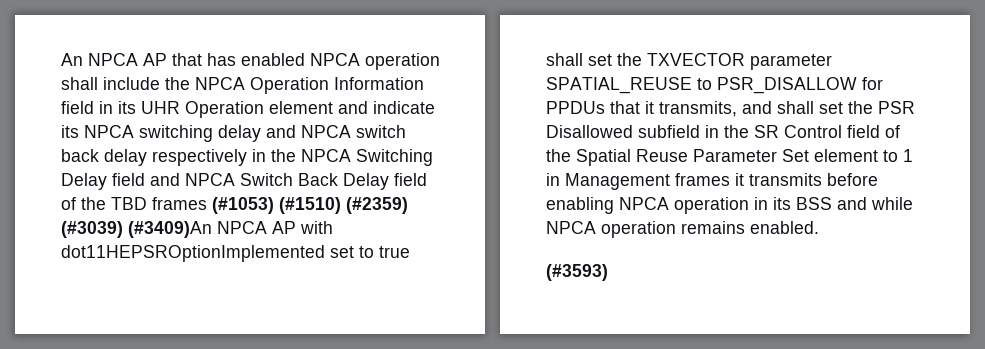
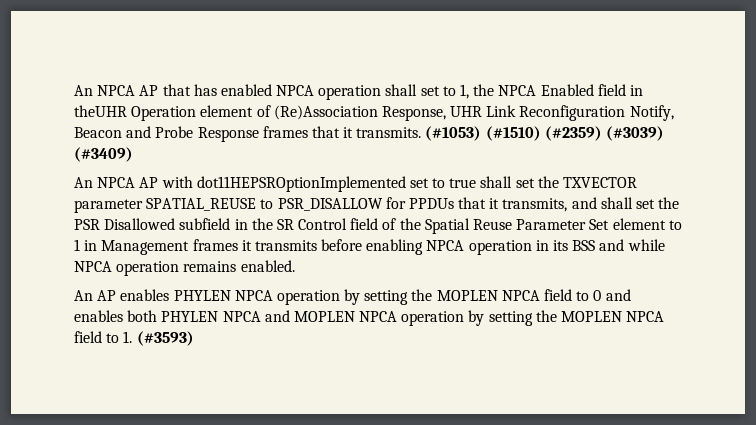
- An NPCA AP that has enabled NPCA operation shall include the NPCA Operation Information field in its UHR Operation element and indicate its NPCA switching delay and NPCA switch back delay respectively in the NPCA Switching Delay field and NPCA Switch Back Delay field of the TBD frames (#1053) (#1510) (#2359) (#3039) (#3409)An NPCA AP with dot11HEPSROptionImplemented set to true shall set the TXVECTOR parameter SPATIAL_REUSE to PSR_DISALLOW for PPDUs that it transmits, and shall set the PSR Disallowed subfield in the SR Control field of the Spatial Reuse Parameter Set element to 1 in Management frames it transmits before enabling NPCA operation in its BSS and while NPCA operation remains enabled.
+ An NPCA AP that has enabled NPCA operation shall set to 1, the NPCA Enabled field in theUHR Operation element of (Re)Association Response, UHR Link Reconfiguration Notify, Beacon and Probe Response frames that it transmits. (#1053) (#1510) (#2359) (#3039) (#3409)
+ An NPCA AP with dot11HEPSROptionImplemented set to true shall set the TXVECTOR parameter SPATIAL_REUSE to PSR_DISALLOW for PPDUs that it transmits, and shall set the PSR Disallowed subfield in the SR Control field of the Spatial Reuse Parameter Set element to 1 in Management frames it transmits before enabling NPCA operation in its BSS and while NPCA operation remains enabled.
- (#3593)
+ An AP enables PHYLEN NPCA operation by setting the MOPLEN NPCA field to 0 and enables both PHYLEN NPCA and MOPLEN NPCA operation by setting the MOPLEN NPCA field to 1. (#3593)

